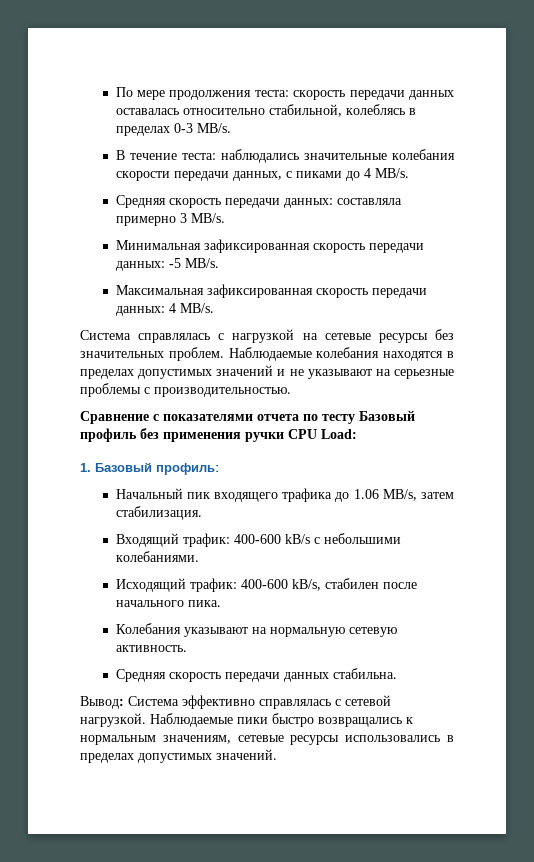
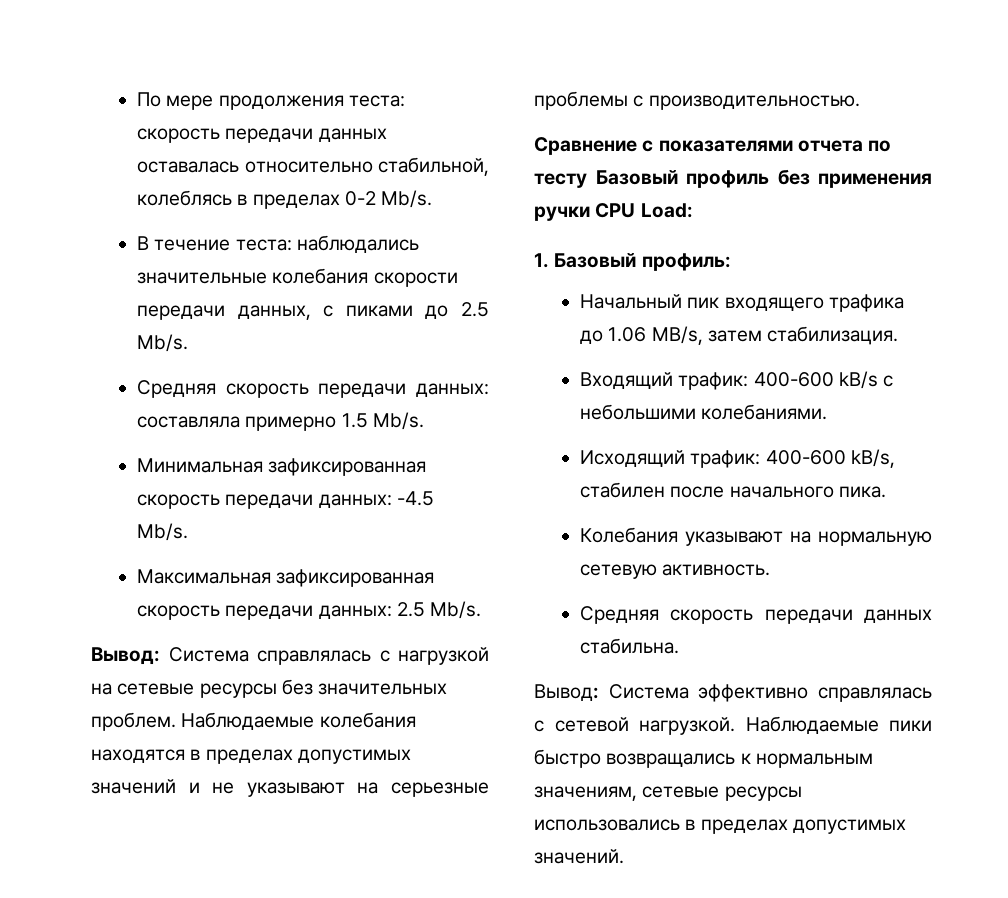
- По мере продолжения теста: скорость передачи данных оставалась относительно стабильной, колеблясь в пределах 0-3 MB/s.
+ По мере продолжения теста: скорость передачи данных оставалась относительно стабильной, колеблясь в пределах 0-2 Mb/s.
- В течение теста: наблюдались значительные колебания скорости передачи данных, с пиками до 4 MB/s.
+ В течение теста: наблюдались значительные колебания скорости передачи данных, с пиками до 2.5 Mb/s.
- Средняя скорость передачи данных: составляла примерно 3 MB/s.
+ Средняя скорость передачи данных: составляла примерно 1.5 Mb/s.
- Минимальная зафиксированная скорость передачи данных: -5 MB/s.
+ Минимальная зафиксированная скорость передачи данных: -4.5 Mb/s.
- Максимальная зафиксированная скорость передачи данных: 4 MB/s.
- Система справлялась с нагрузкой на сетевые ресурсы без значительных проблем.
+ Максимальная зафиксированная скорость передачи данных: 2.5 Mb/s.
+ Вывод: Система справлялась с нагрузкой на сетевые ресурсы без значительных проблем.

